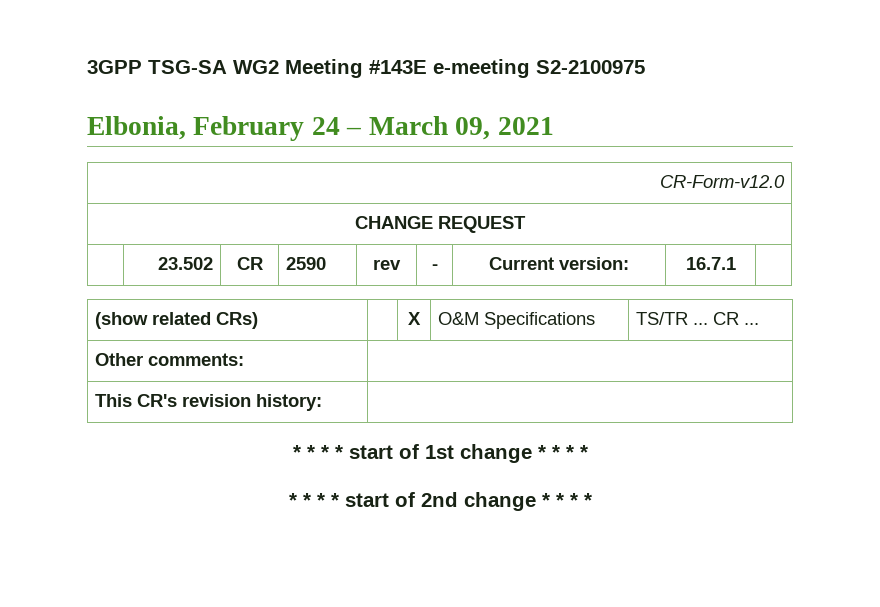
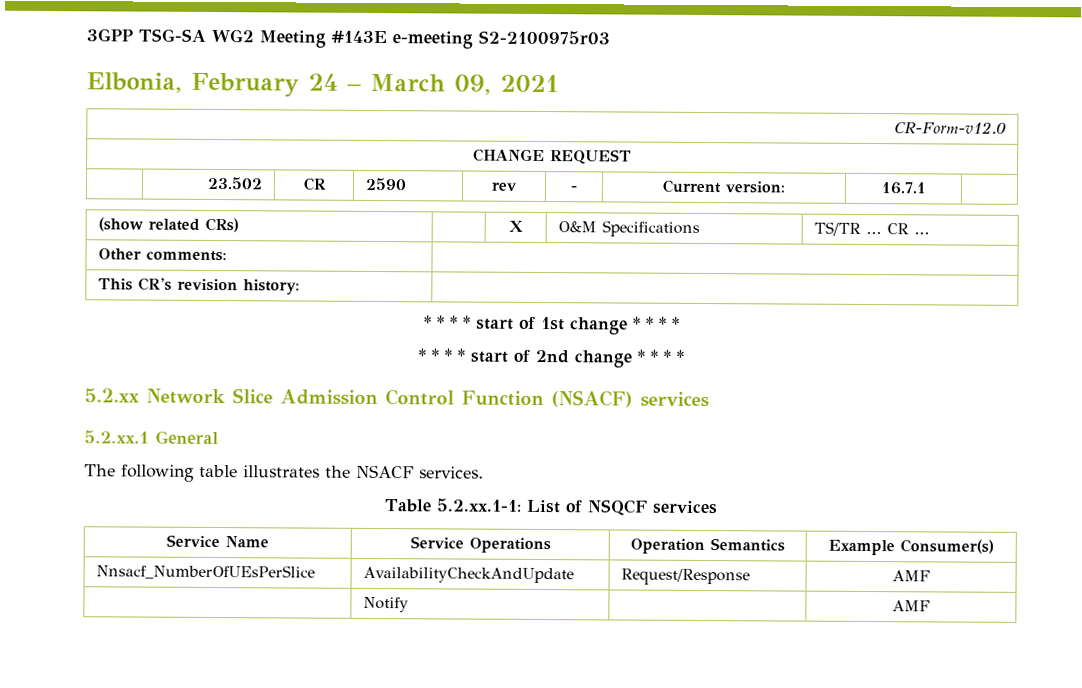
- 3GPP TSG-SA WG2 Meeting #143E e-meeting S2-2100975
+ 3GPP TSG-SA WG2 Meeting #143E e-meeting S2-2100975r03
+ 5.2.xx Network Slice Admission Control Function (NSACF) services
+ 5.2.xx.1 General
+ The following table illustrates the NSACF services.
+ Table 5.2.xx.1-1: List of NSQCF services
+ Service Name | Service Operations | Operation Semantics | Example Consumer(s)
+ Nnsacf_NumberOfUEsPerSlice | AvailabilityCheckAndUpdate | Request/Response | AMF
+ | Notify | | AMF

